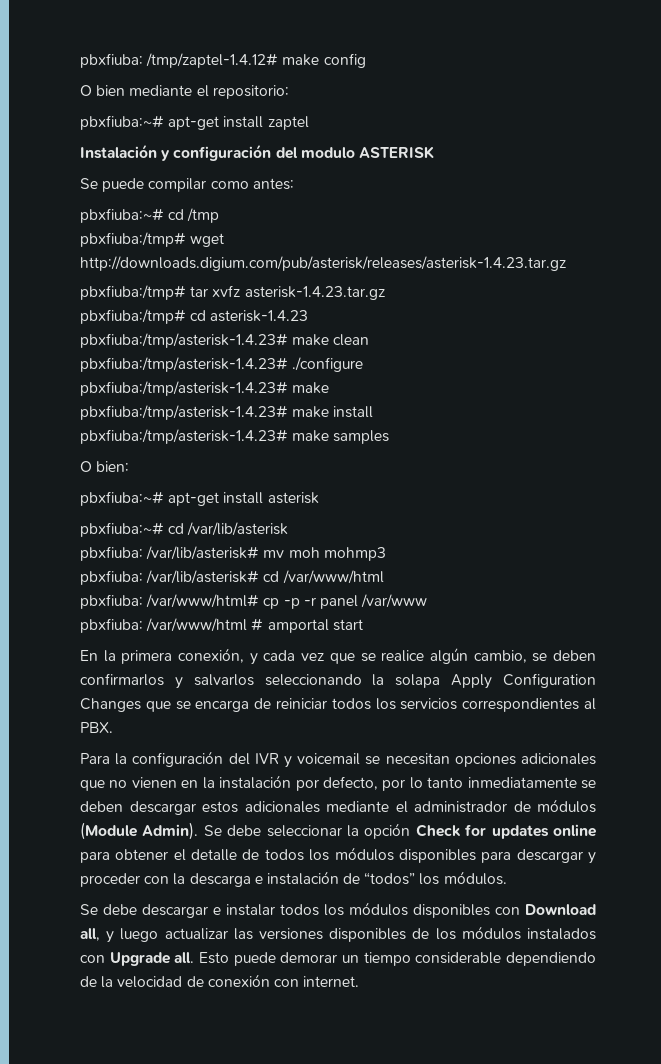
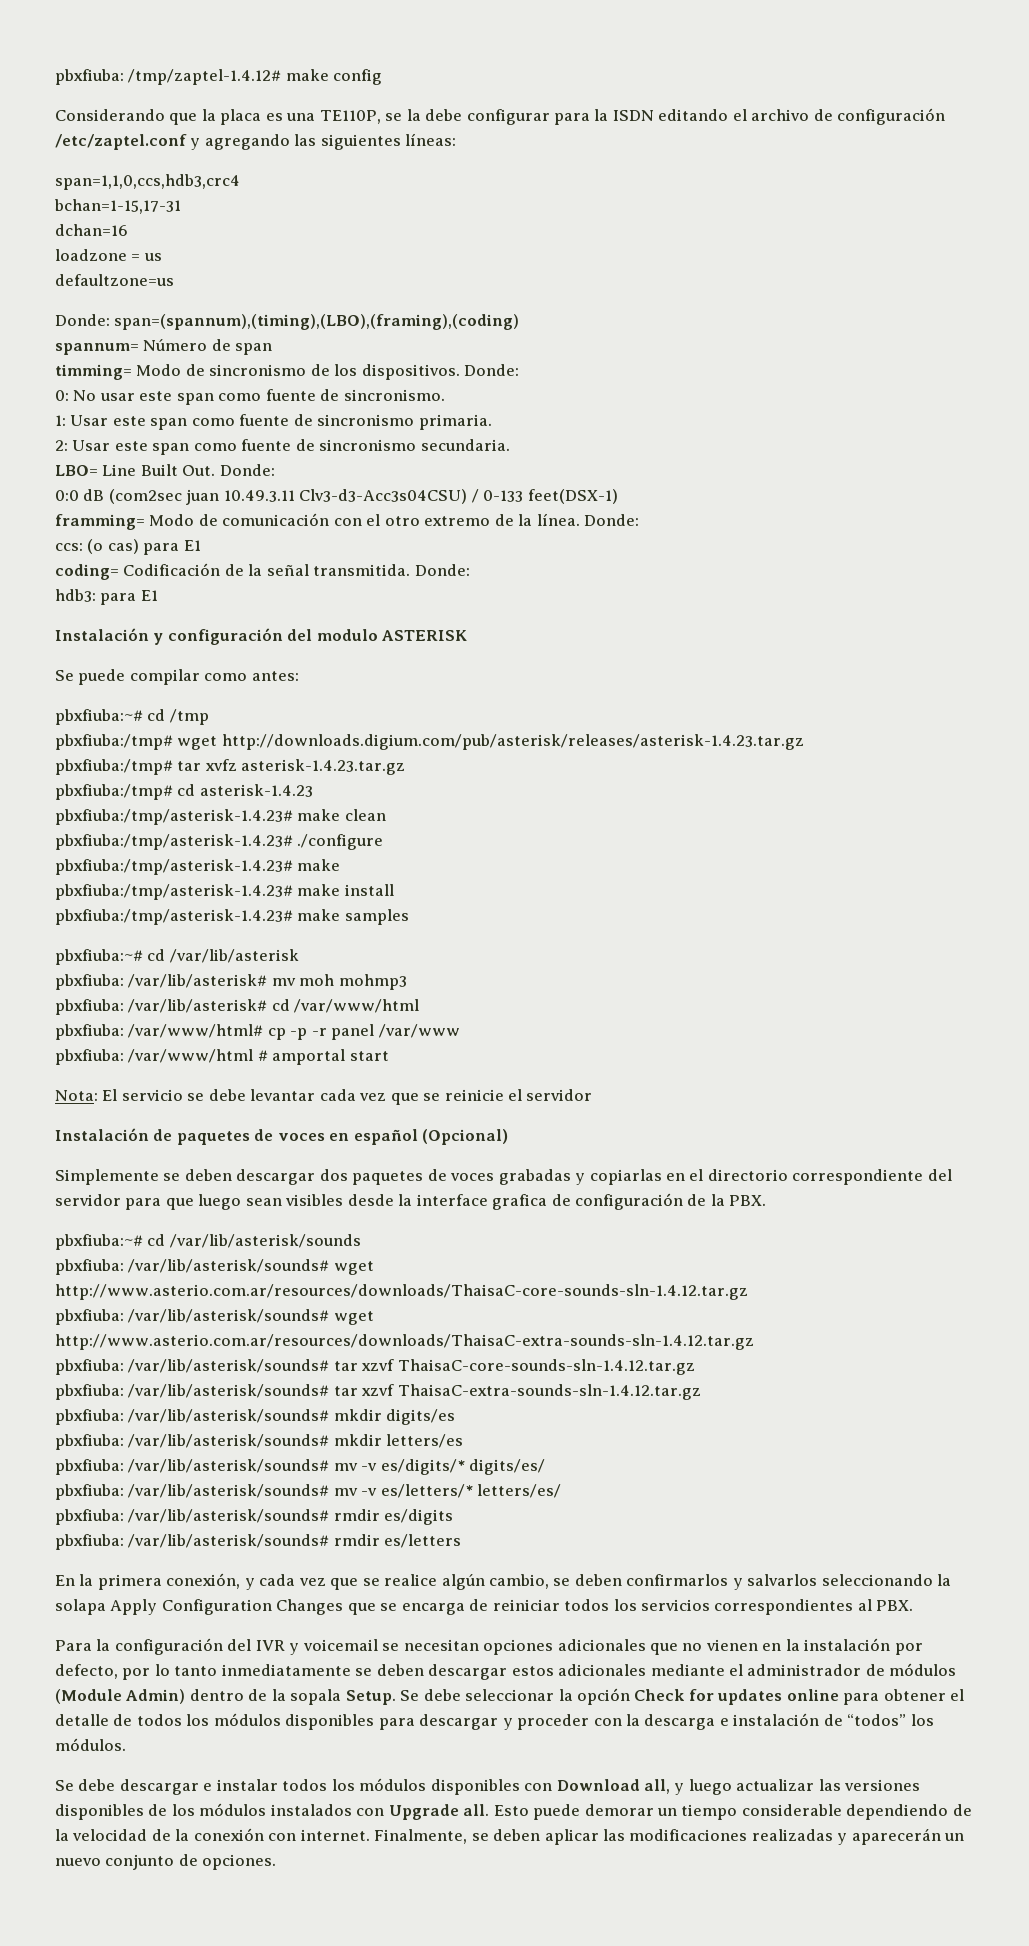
- O bien mediante el repositorio:
- pbxfiuba:~# apt-get install zaptel
+ Considerando que la placa es una TE110P, se la debe configurar para la ISDN editando el archivo de configuración /etc/zaptel.conf y agregando las siguientes líneas:
+ span=1,1,0,ccs,hdb3,crc4
+ bchan=1-15,17-31
+ dchan=16
+ loadzone = us
+ defaultzone=us
+ Donde: span=(spannum),(timing),(LBO),(framing),(coding)
+ spannum= Número de span
+ timming= Modo de sincronismo de los dispositivos. Donde:
+ 0: No usar este span como fuente de sincronismo.
+ 1: Usar este span como fuente de sincronismo primaria.
+ 2: Usar este span como fuente de sincronismo secundaria.
+ LBO= Line Built Out. Donde:
+ 0:0 dB (com2sec juan 10.49.3.11 Clv3-d3-Acc3s04CSU) / 0-133 feet(DSX-1)
+ framming= Modo de comunicación con el otro extremo de la línea. Donde:
+ ccs: (o cas) para E1
+ coding= Codificación de la señal transmitida. Donde:
+ hdb3: para E1
- O bien:
- pbxfiuba:~# apt-get install asterisk
+ Nota: El servicio se debe levantar cada vez que se reinicie el servidor
+ Instalación de paquetes de voces en español (Opcional)
+ Simplemente se deben descargar dos paquetes de voces grabadas y copiarlas en el directorio correspondiente del servidor para que luego sean visibles desde la interface grafica de configuración de la PBX.
+ pbxfiuba:~# cd /var/lib/asterisk/sounds
+ pbxfiuba: /var/lib/asterisk/sounds# wget http://www.asterio.com.ar/resources/downloads/ThaisaC-core-sounds-sln-1.4.12.tar.gz
+ pbxfiuba: /var/lib/asterisk/sounds# wget http://www.asterio.com.ar/resources/downloads/ThaisaC-extra-sounds-sln-1.4.12.tar.gz
+ pbxfiuba: /var/lib/asterisk/sounds# tar xzvf ThaisaC-core-sounds-sln-1.4.12.tar.gz
+ pbxfiuba: /var/lib/asterisk/sounds# tar xzvf ThaisaC-extra-sounds-sln-1.4.12.tar.gz
+ pbxfiuba: /var/lib/asterisk/sounds# mkdir digits/es
+ pbxfiuba: /var/lib/asterisk/sounds# mkdir letters/es
+ pbxfiuba: /var/lib/asterisk/sounds# mv -v es/digits/* digits/es/
+ pbxfiuba: /var/lib/asterisk/sounds# mv -v es/letters/* letters/es/
+ pbxfiuba: /var/lib/asterisk/sounds# rmdir es/digits
+ pbxfiuba: /var/lib/asterisk/sounds# rmdir es/letters
- Para la configuración del IVR y voicemail se necesitan opciones adicionales que no vienen en la instalación por defecto, por lo tanto inmediatamente se deben descargar estos adicionales mediante el administrador de módulos (Module Admin).
+ Para la configuración del IVR y voicemail se necesitan opciones adicionales que no vienen en la instalación por defecto, por lo tanto inmediatamente se deben descargar estos adicionales mediante el administrador de módulos (Module Admin) dentro de la sopala Setup.
- Esto puede demorar un tiempo considerable dependiendo de la velocidad de conexión con internet.
+ Esto puede demorar un tiempo considerable dependiendo de la velocidad de la conexión con internet.
+ Finalmente, se deben aplicar las modificaciones realizadas y aparecerán un nuevo conjunto de opciones.

